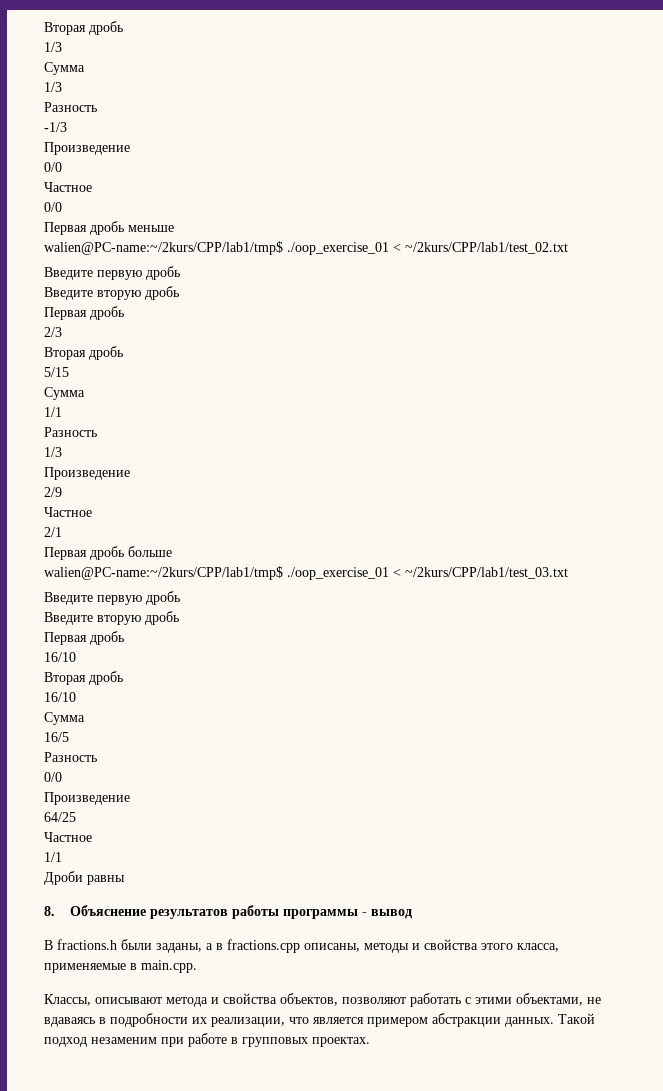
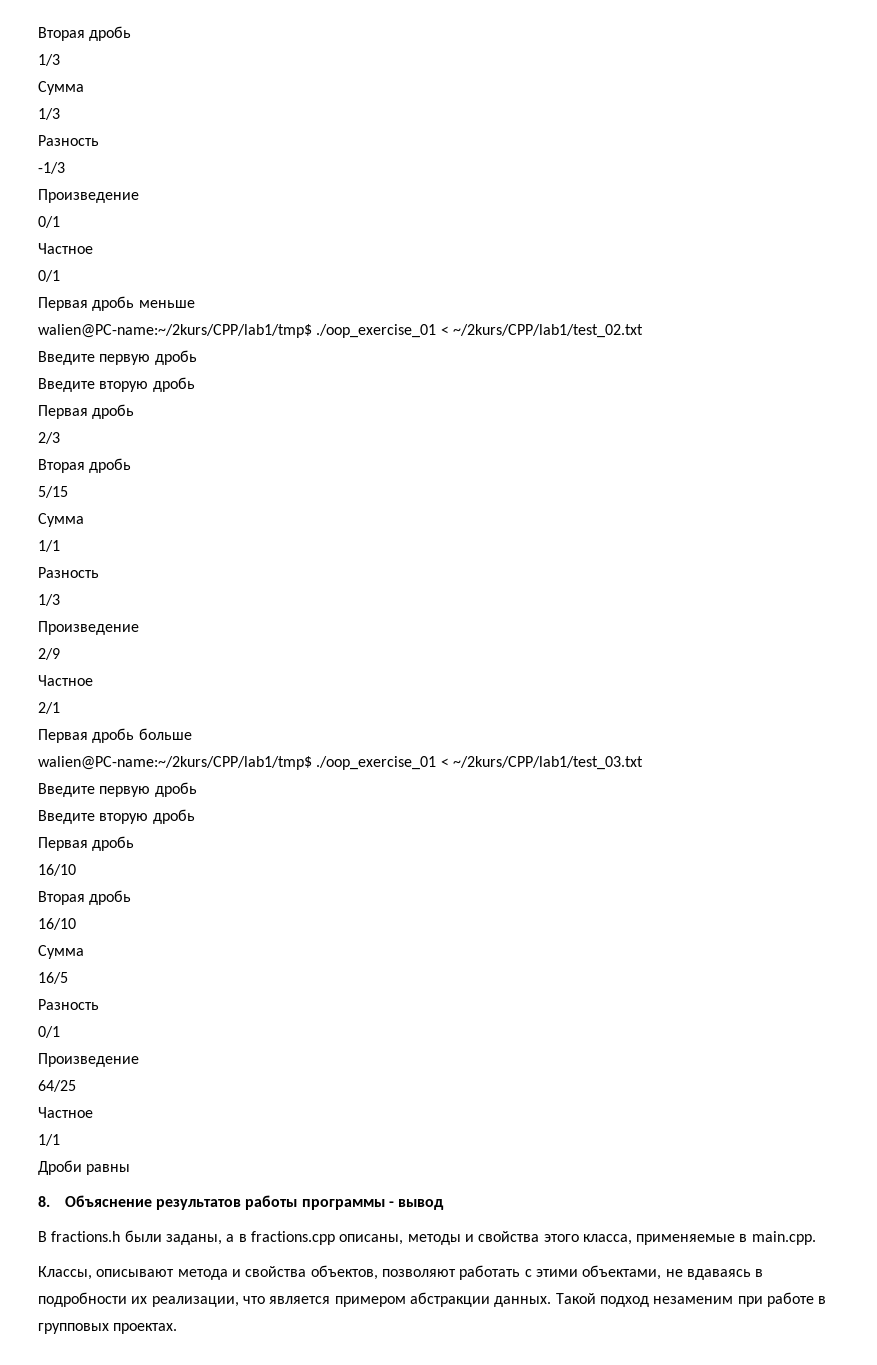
  -1/3
  Произведение
- 0/0
+ 0/1
  Частное
- 0/0
+ 0/1
  16/5
  Разность
- 0/0
+ 0/1

